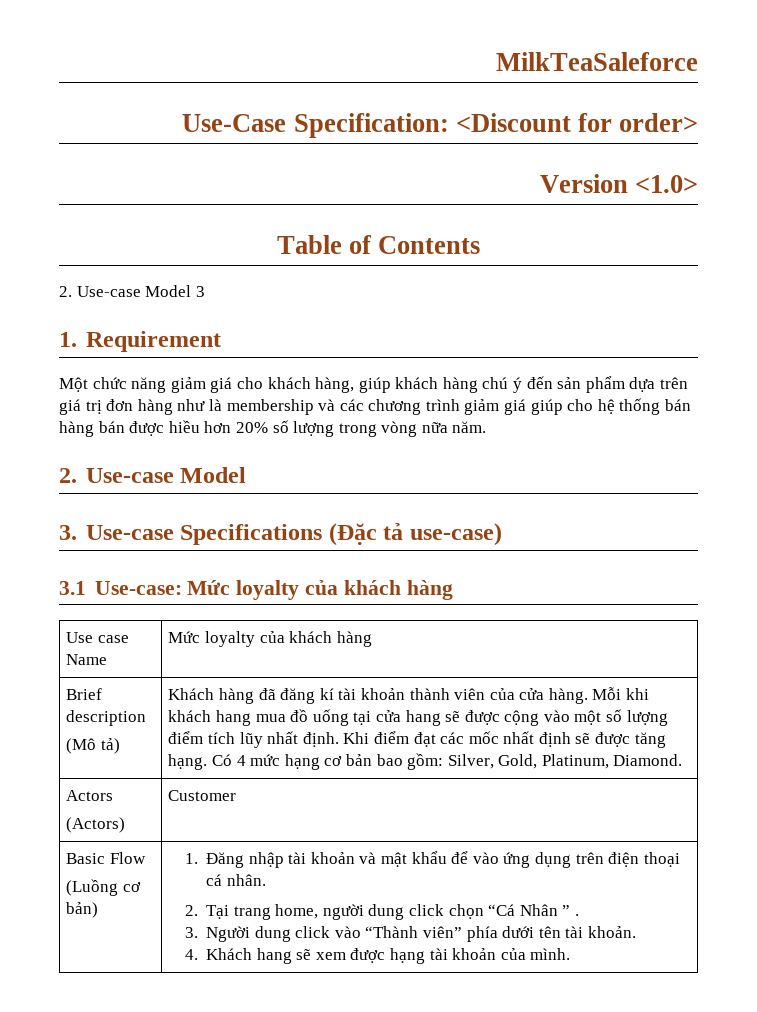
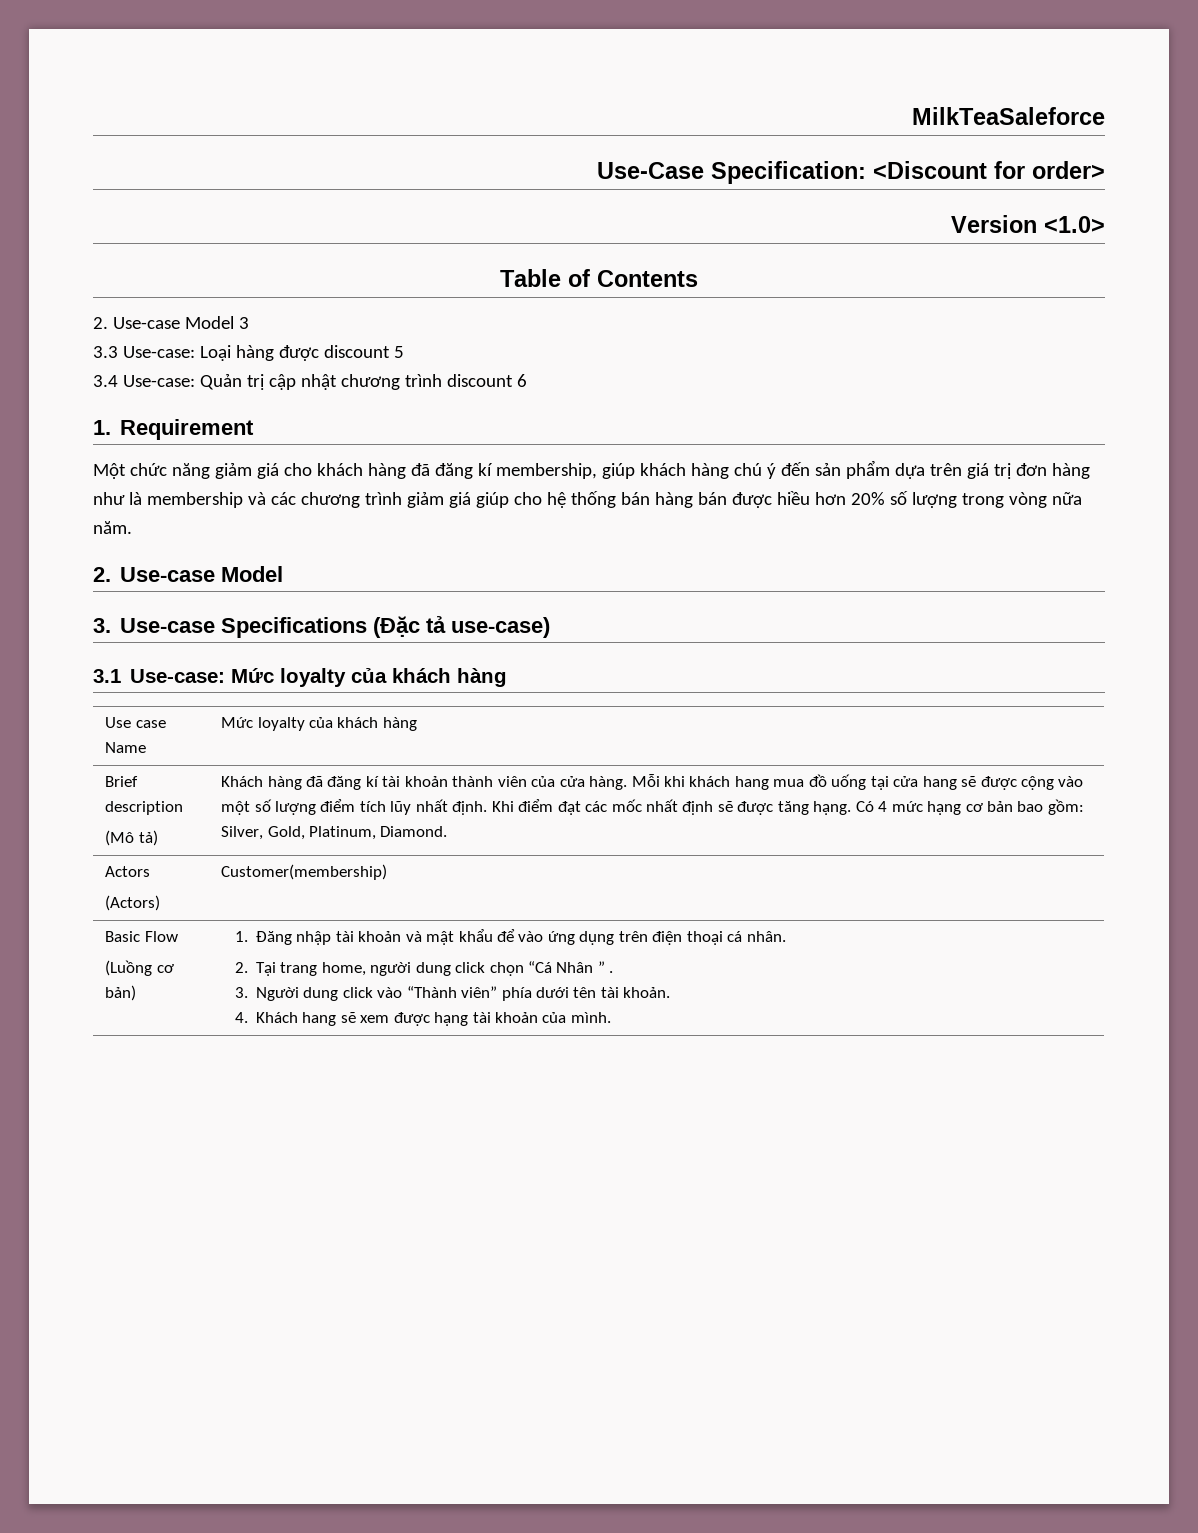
+ 3.3 Use-case: Loại hàng được discount 5
+ 3.4 Use-case: Quản trị cập nhật chương trình discount 6
- Một chức năng giảm giá cho khách hàng, giúp khách hàng chú ý đến sản phẩm dựa trên giá trị đơn hàng như là membership và các chương trình giảm giá giúp cho hệ thống bán hàng bán được hiều hơn 20% số lượng trong vòng nữa năm.
+ Một chức năng giảm giá cho khách hàng đã đăng kí membership, giúp khách hàng chú ý đến sản phẩm dựa trên giá trị đơn hàng như là membership và các chương trình giảm giá giúp cho hệ thống bán hàng bán được hiều hơn 20% số lượng trong vòng nữa năm.
  Actors
- (Actors) | Customer
+ (Actors) | Customer(membership)

